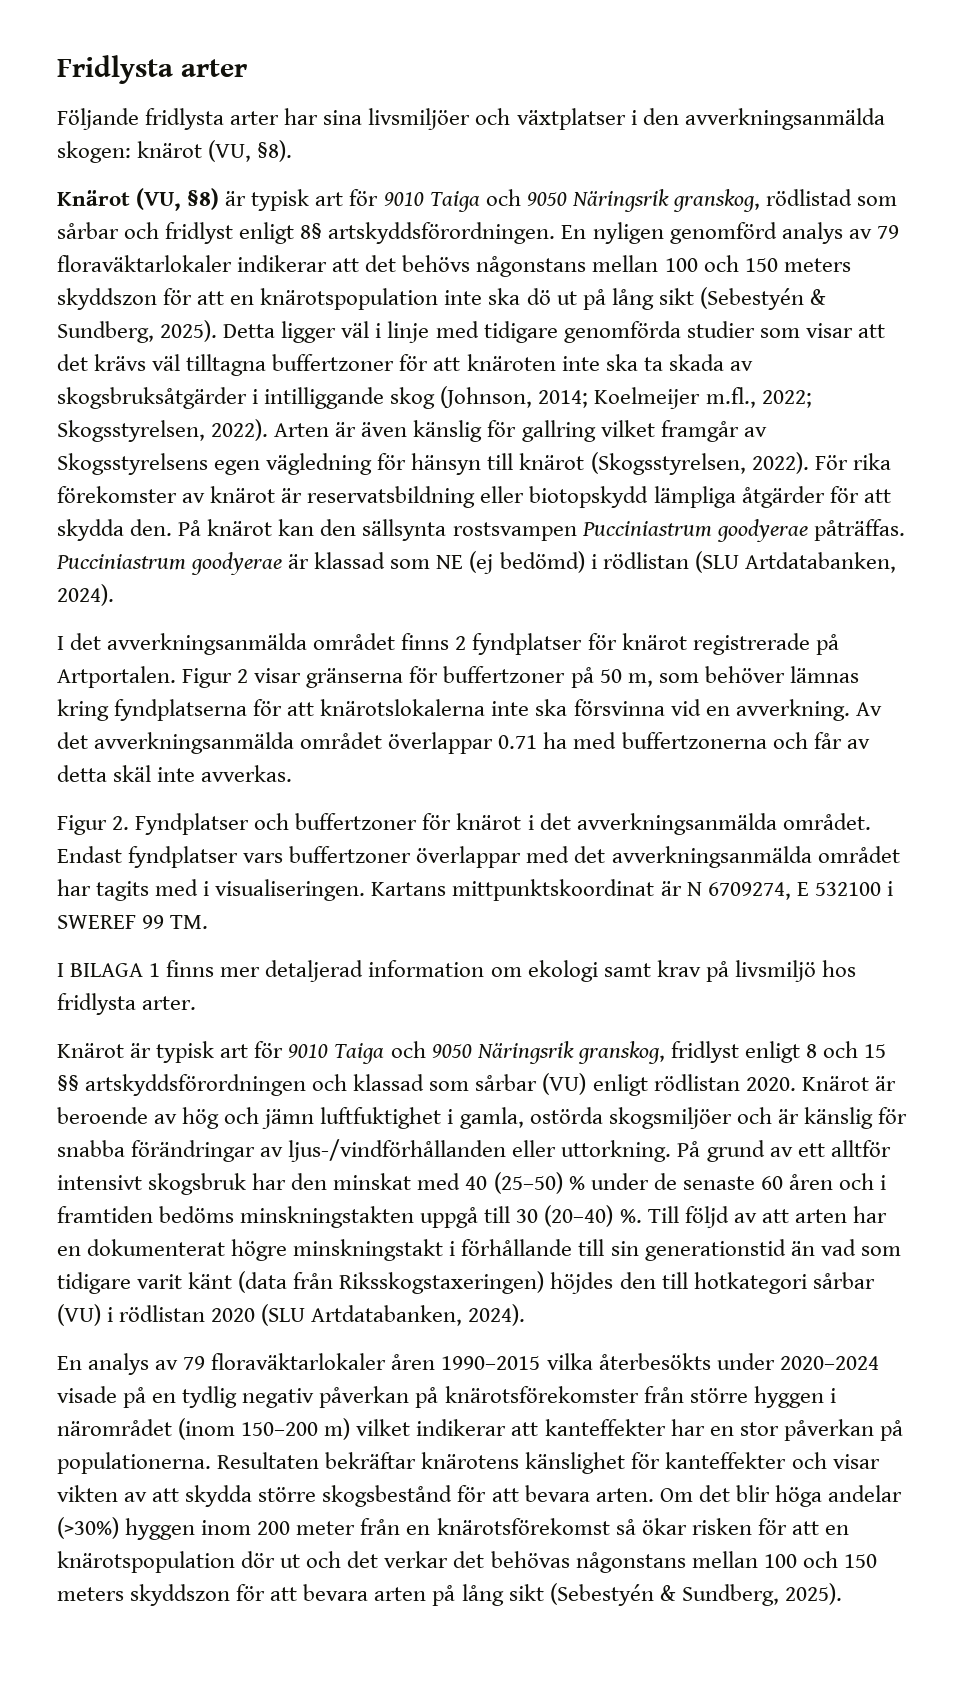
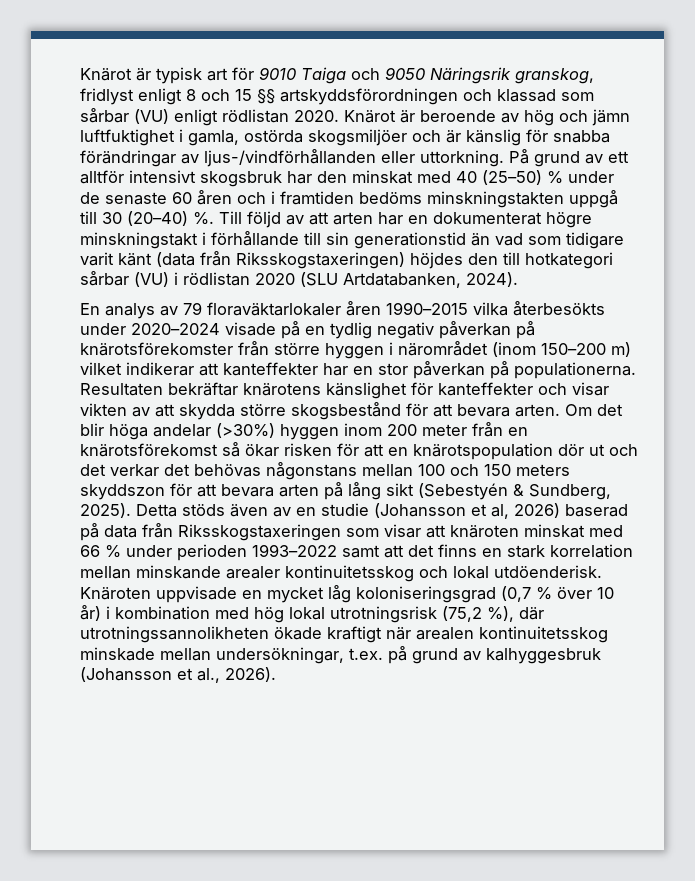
- Fridlysta arter
- Följande fridlysta arter har sina livsmiljöer och växtplatser i den avverkningsanmälda skogen: knärot (VU, §8).
- Knärot (VU, §8) är typisk art för 9010 Taiga och 9050 Näringsrik granskog, rödlistad som sårbar och fridlyst enligt 8§ artskyddsförordningen. En nyligen genomförd analys av 79 floraväktarlokaler indikerar att det behövs någonstans mellan 100 och 150 meters skyddszon för att en knärotspopulation inte ska dö ut på lång sikt (Sebestyén & Sundberg, 2025). Detta ligger väl i linje med tidigare genomförda studier som visar att det krävs väl tilltagna buffertzoner för att knäroten inte ska ta skada av skogsbruksåtgärder i intilliggande skog (Johnson, 2014; Koelmeijer m.fl., 2022; Skogsstyrelsen, 2022). Arten är även känslig för gallring vilket framgår av Skogsstyrelsens egen vägledning för hänsyn till knärot (Skogsstyrelsen, 2022). För rika förekomster av knärot är reservatsbildning eller biotopskydd lämpliga åtgärder för att skydda den. På knärot kan den sällsynta rostsvampen Pucciniastrum goodyerae påträffas. Pucciniastrum goodyerae är klassad som NE (ej bedömd) i rödlistan (SLU Artdatabanken, 2024).
- I det avverkningsanmälda området finns 2 fyndplatser för knärot registrerade på Artportalen. Figur 2 visar gränserna för buffertzoner på 50 m, som behöver lämnas kring fyndplatserna för att knärotslokalerna inte ska försvinna vid en avverkning. Av det avverkningsanmälda området överlappar 0.71 ha med buffertzonerna och får av detta skäl inte avverkas.
- Figur 2. Fyndplatser och buffertzoner för knärot i det avverkningsanmälda området. Endast fyndplatser vars buffertzoner överlappar med det avverkningsanmälda området har tagits med i visualiseringen. Kartans mittpunktskoordinat är N 6709274, E 532100 i SWEREF 99 TM.
- I BILAGA 1 finns mer detaljerad information om ekologi samt krav på livsmiljö hos fridlysta arter.
+ Detta stöds även av en studie (Johansson et al, 2026) baserad på data från Riksskogstaxeringen som visar att knäroten minskat med 66 % under perioden 1993–2022 samt att det finns en stark korrelation mellan minskande arealer kontinuitetsskog och lokal utdöenderisk. Knäroten uppvisade en mycket låg koloniseringsgrad (0,7 % över 10 år) i kombination med hög lokal utrotningsrisk (75,2 %), där utrotningssannolikheten ökade kraftigt när arealen kontinuitetsskog minskade mellan undersökningar, t.ex. på grund av kalhyggesbruk (Johansson et al., 2026).

